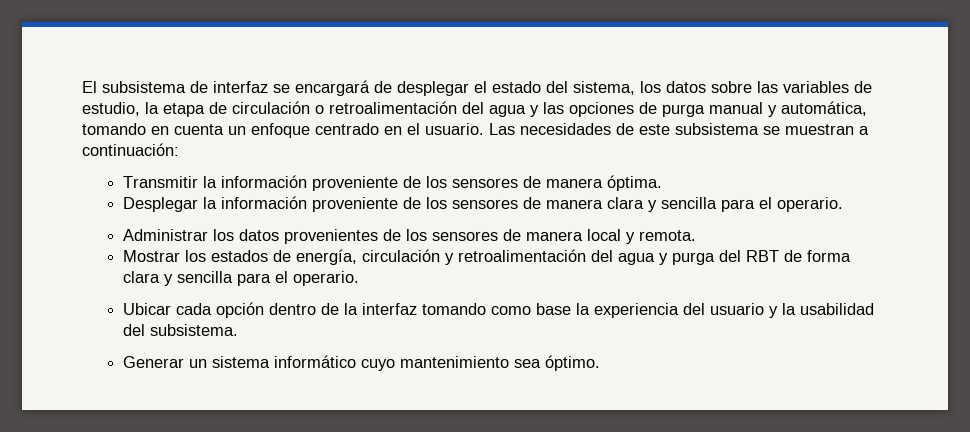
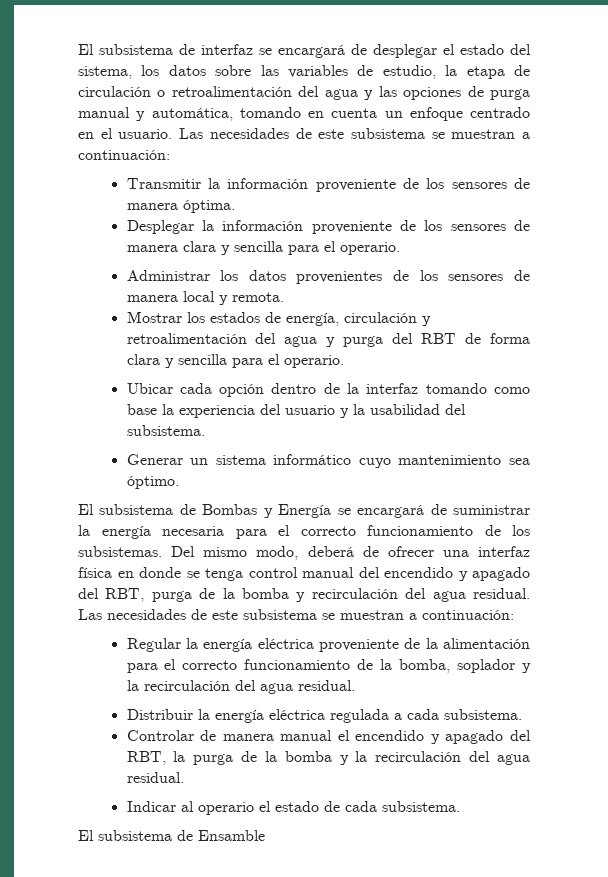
+ El subsistema de Bombas y Energía se encargará de suministrar la energía necesaria para el correcto funcionamiento de los subsistemas. Del mismo modo, deberá de ofrecer una interfaz física en donde se tenga control manual del encendido y apagado del RBT, purga de la bomba y recirculación del agua residual. Las necesidades de este subsistema se muestran a continuación:
+ Regular la energía eléctrica proveniente de la alimentación para el correcto funcionamiento de la bomba, soplador y la recirculación del agua residual.
+ Distribuir la energía eléctrica regulada a cada subsistema.
+ Controlar de manera manual el encendido y apagado del RBT, la purga de la bomba y la recirculación del agua residual.
+ Indicar al operario el estado de cada subsistema.
+ El subsistema de Ensamble

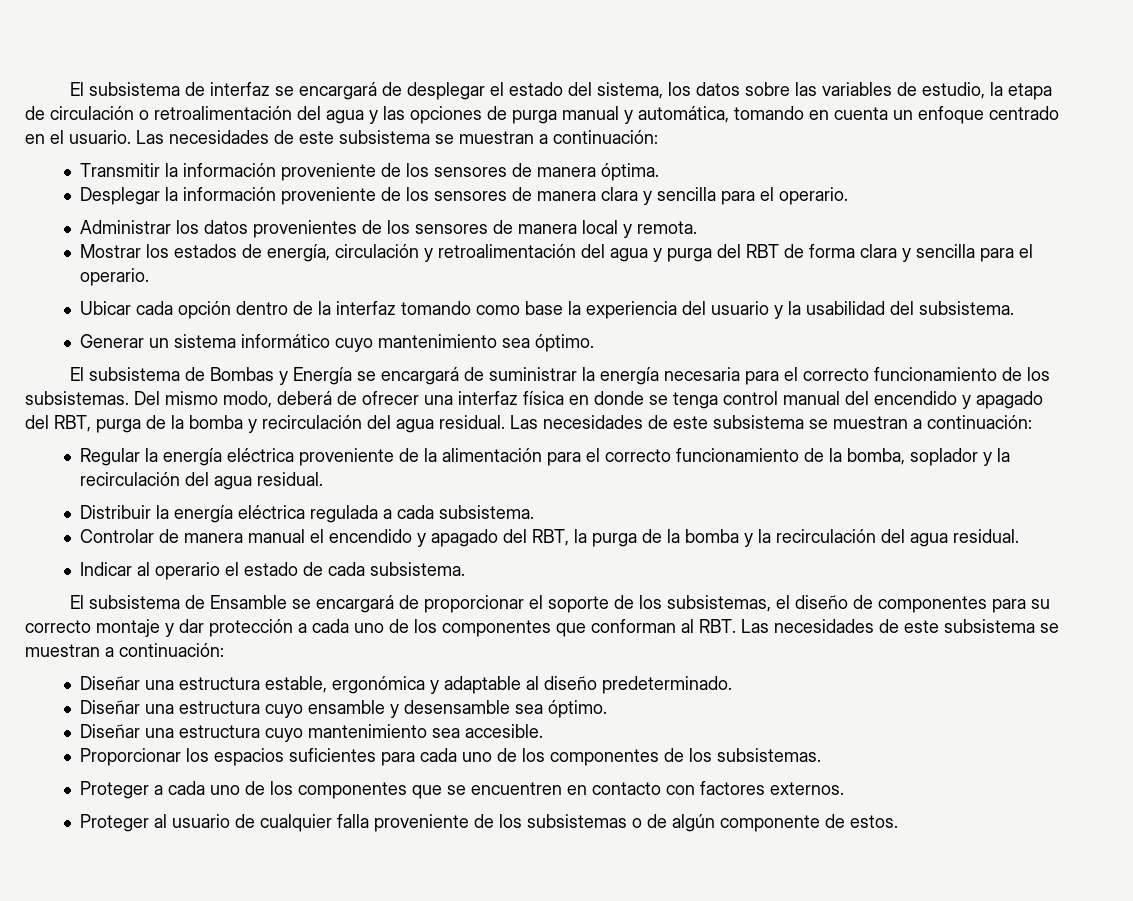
- El subsistema de Ensamble
+ El subsistema de Ensamble se encargará de proporcionar el soporte de los subsistemas, el diseño de componentes para su correcto montaje y dar protección a cada uno de los componentes que conforman al RBT. Las necesidades de este subsistema se muestran a continuación:
+ Diseñar una estructura estable, ergonómica y adaptable al diseño predeterminado.
+ Diseñar una estructura cuyo ensamble y desensamble sea óptimo.
+ Diseñar una estructura cuyo mantenimiento sea accesible.
+ Proporcionar los espacios suficientes para cada uno de los componentes de los subsistemas.
+ Proteger a cada uno de los componentes que se encuentren en contacto con factores externos.
+ Proteger al usuario de cualquier falla proveniente de los subsistemas o de algún componente de estos.

